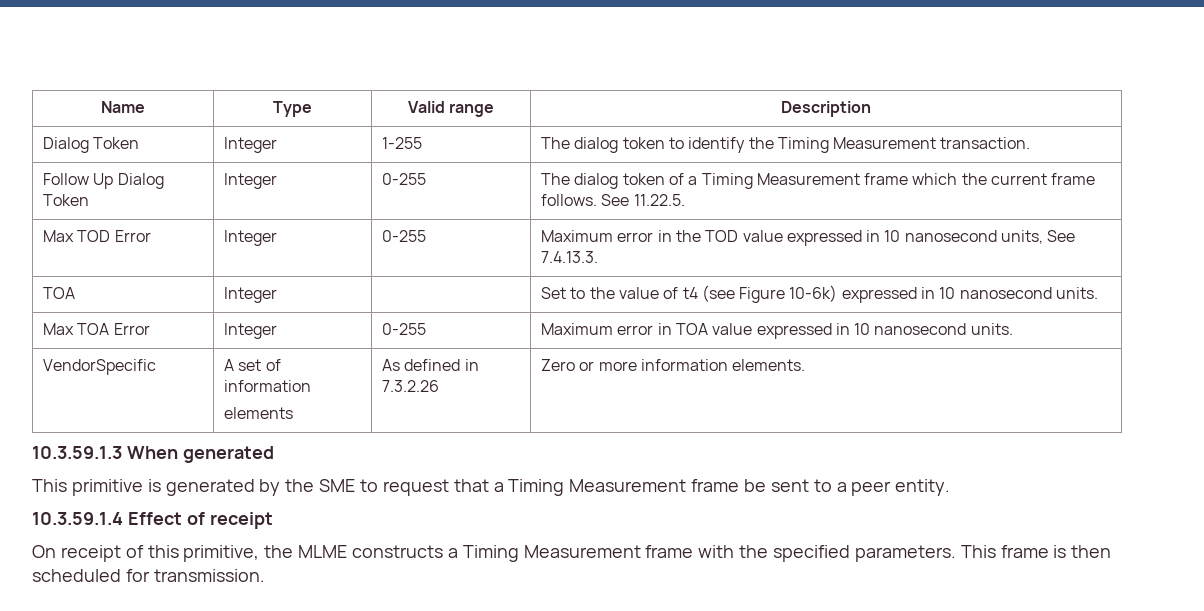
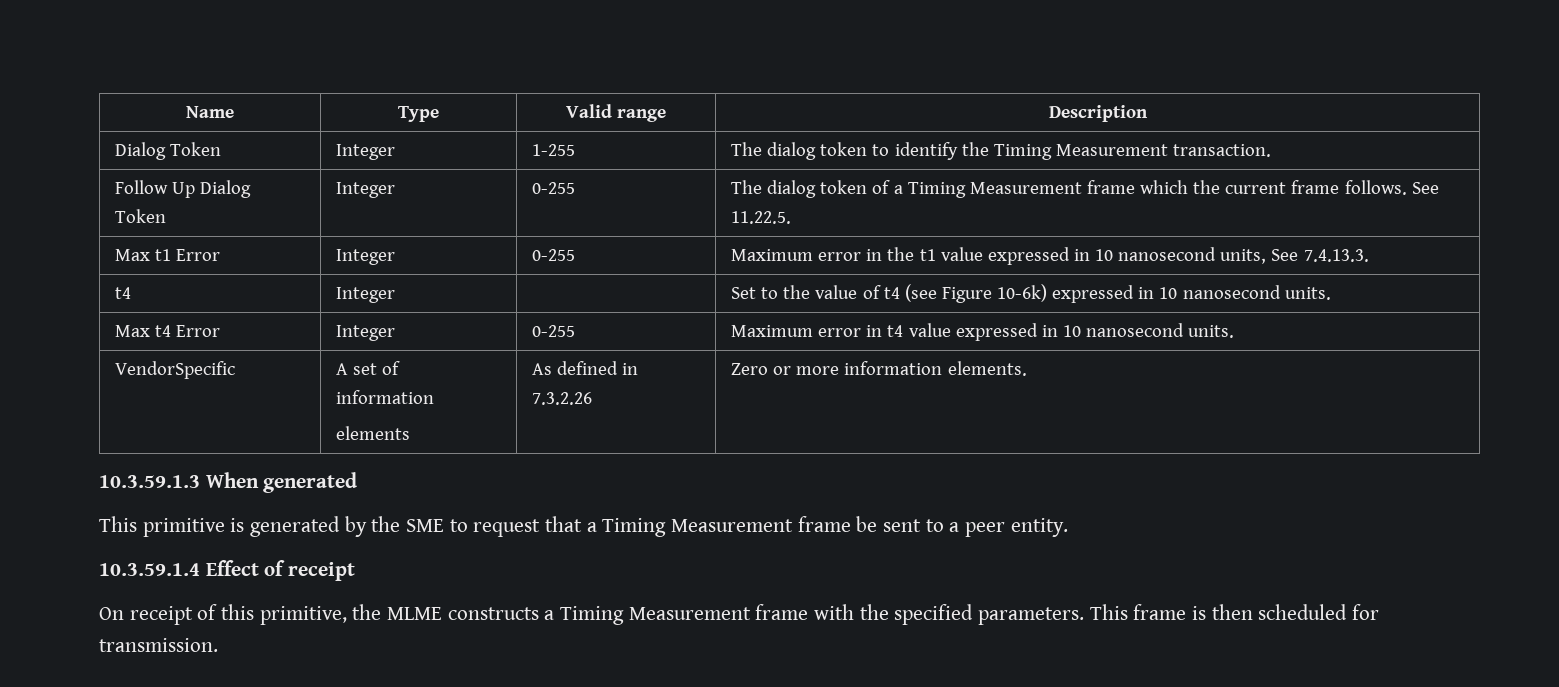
- Max TOD Error | Integer | 0-255 | Maximum error in the TOD value expressed in 10 nanosecond units, See 7.4.13.3.
+ Max t1 Error | Integer | 0-255 | Maximum error in the t1 value expressed in 10 nanosecond units, See 7.4.13.3.
- TOA | Integer | | Set to the value of t4 (see Figure 10-6k) expressed in 10 nanosecond units.
+ t4 | Integer | | Set to the value of t4 (see Figure 10-6k) expressed in 10 nanosecond units.
- Max TOA Error | Integer | 0-255 | Maximum error in TOA value expressed in 10 nanosecond units.
+ Max t4 Error | Integer | 0-255 | Maximum error in t4 value expressed in 10 nanosecond units.

